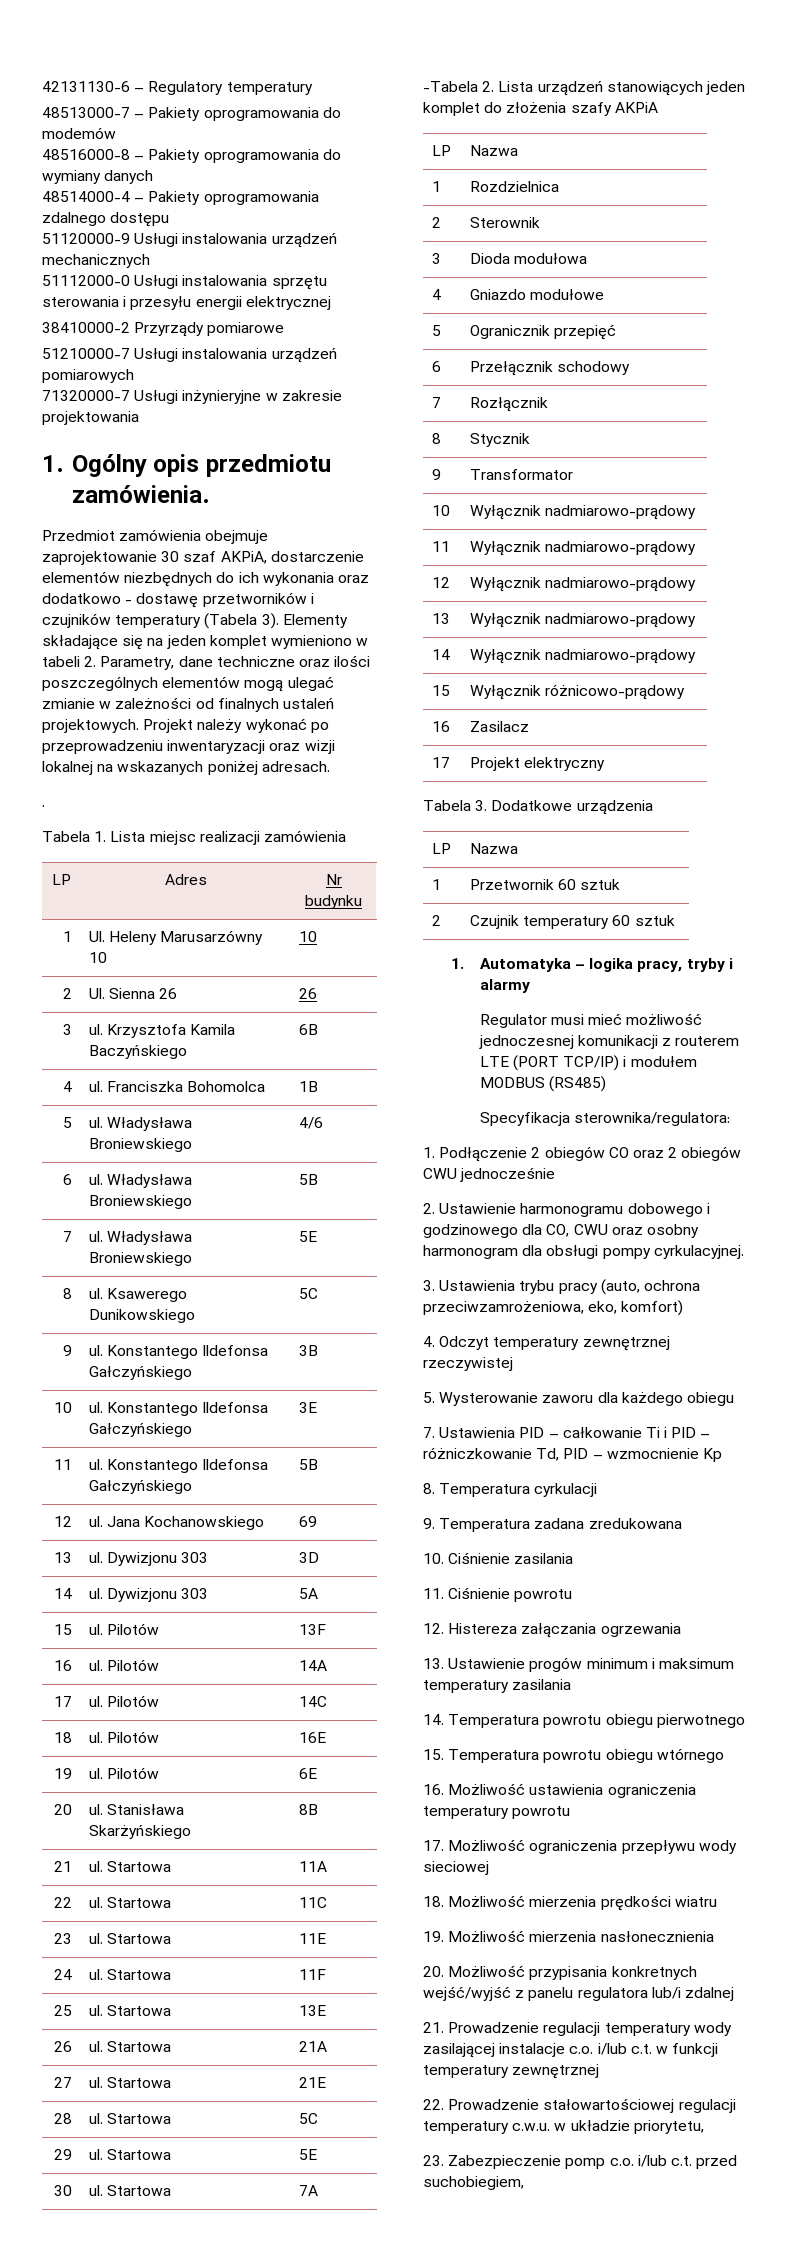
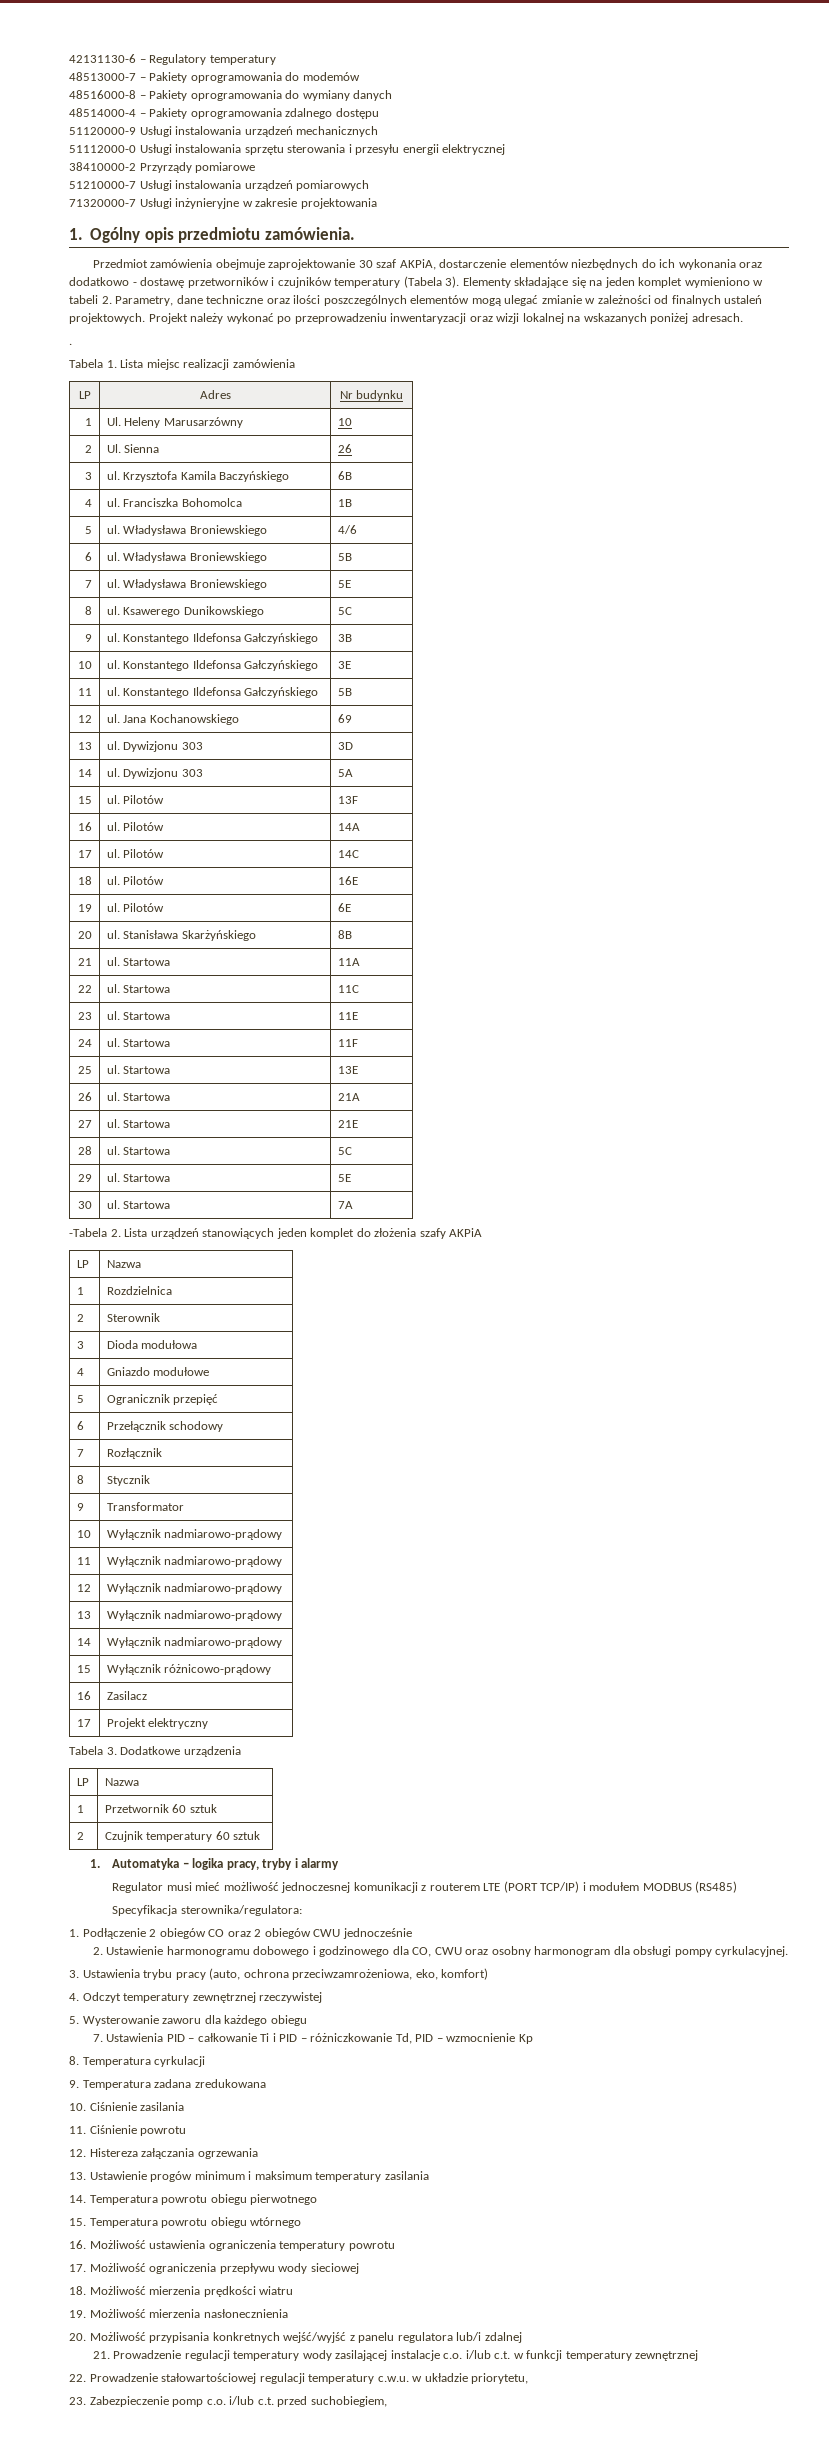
- 1 | Ul. Heleny Marusarzówny 10 | 10
+ 1 | Ul. Heleny Marusarzówny | 10
- 2 | Ul. Sienna 26 | 26
+ 2 | Ul. Sienna | 26

